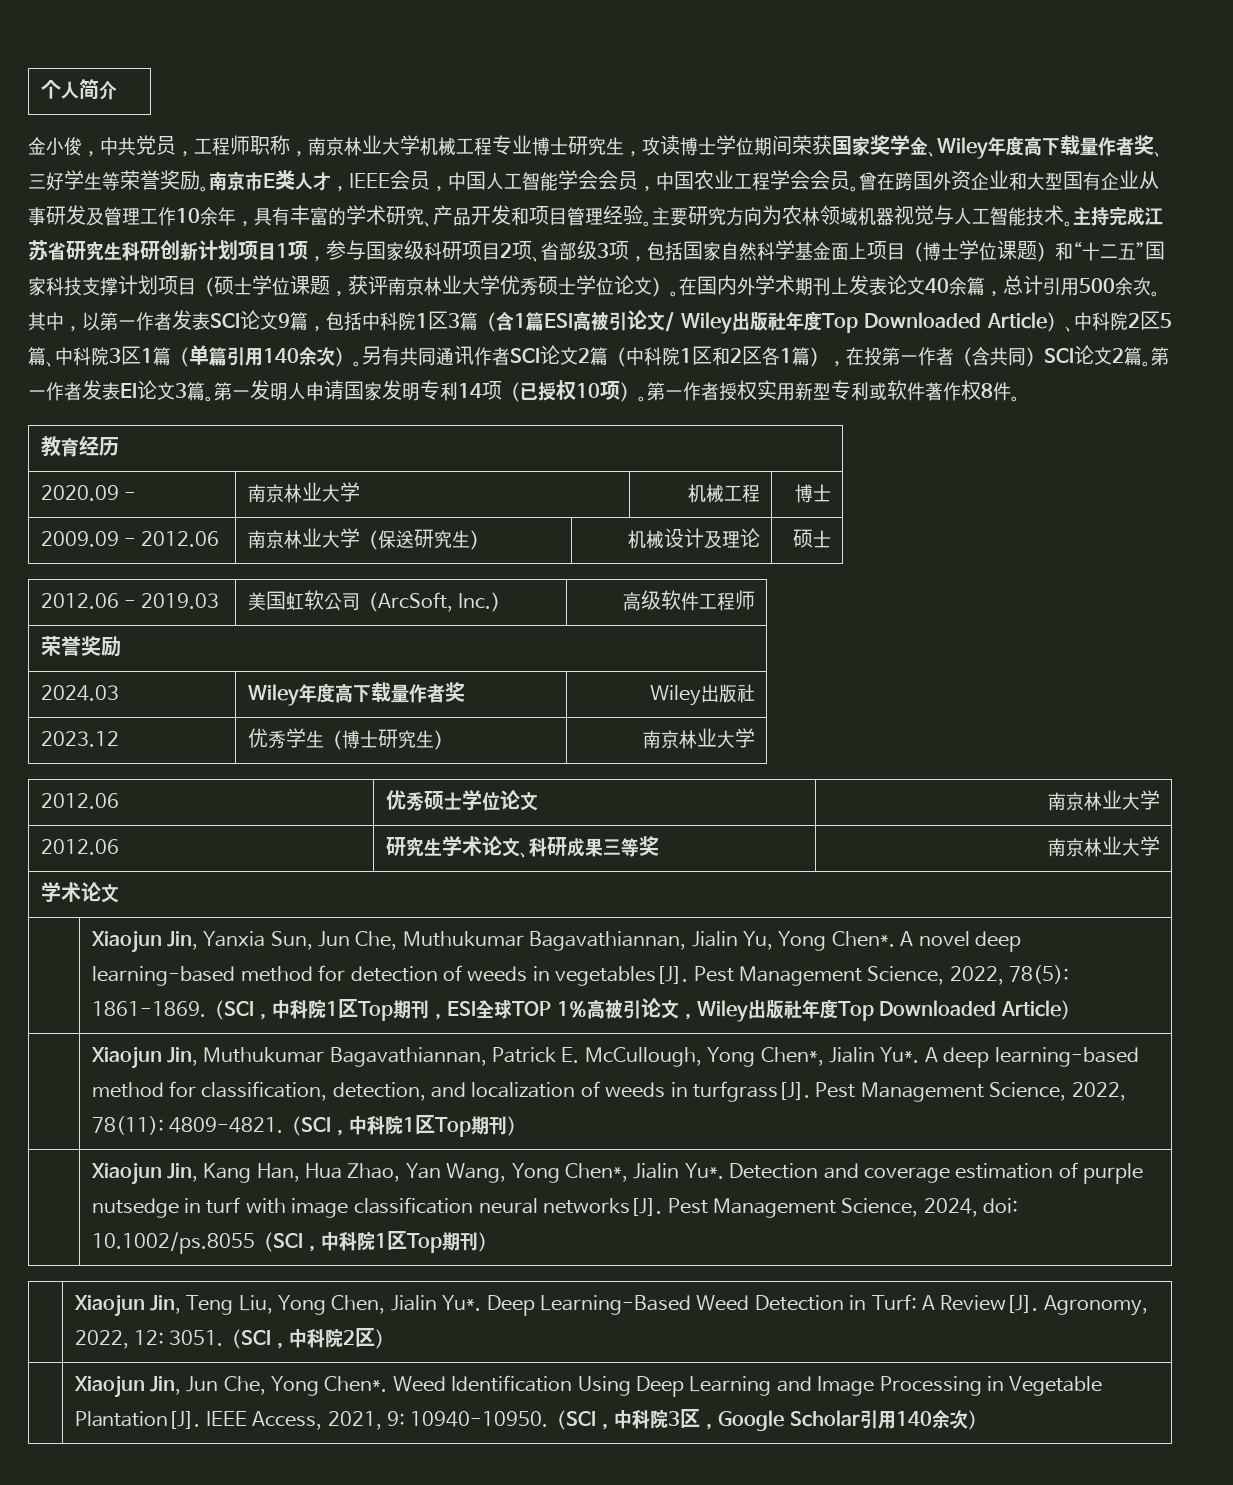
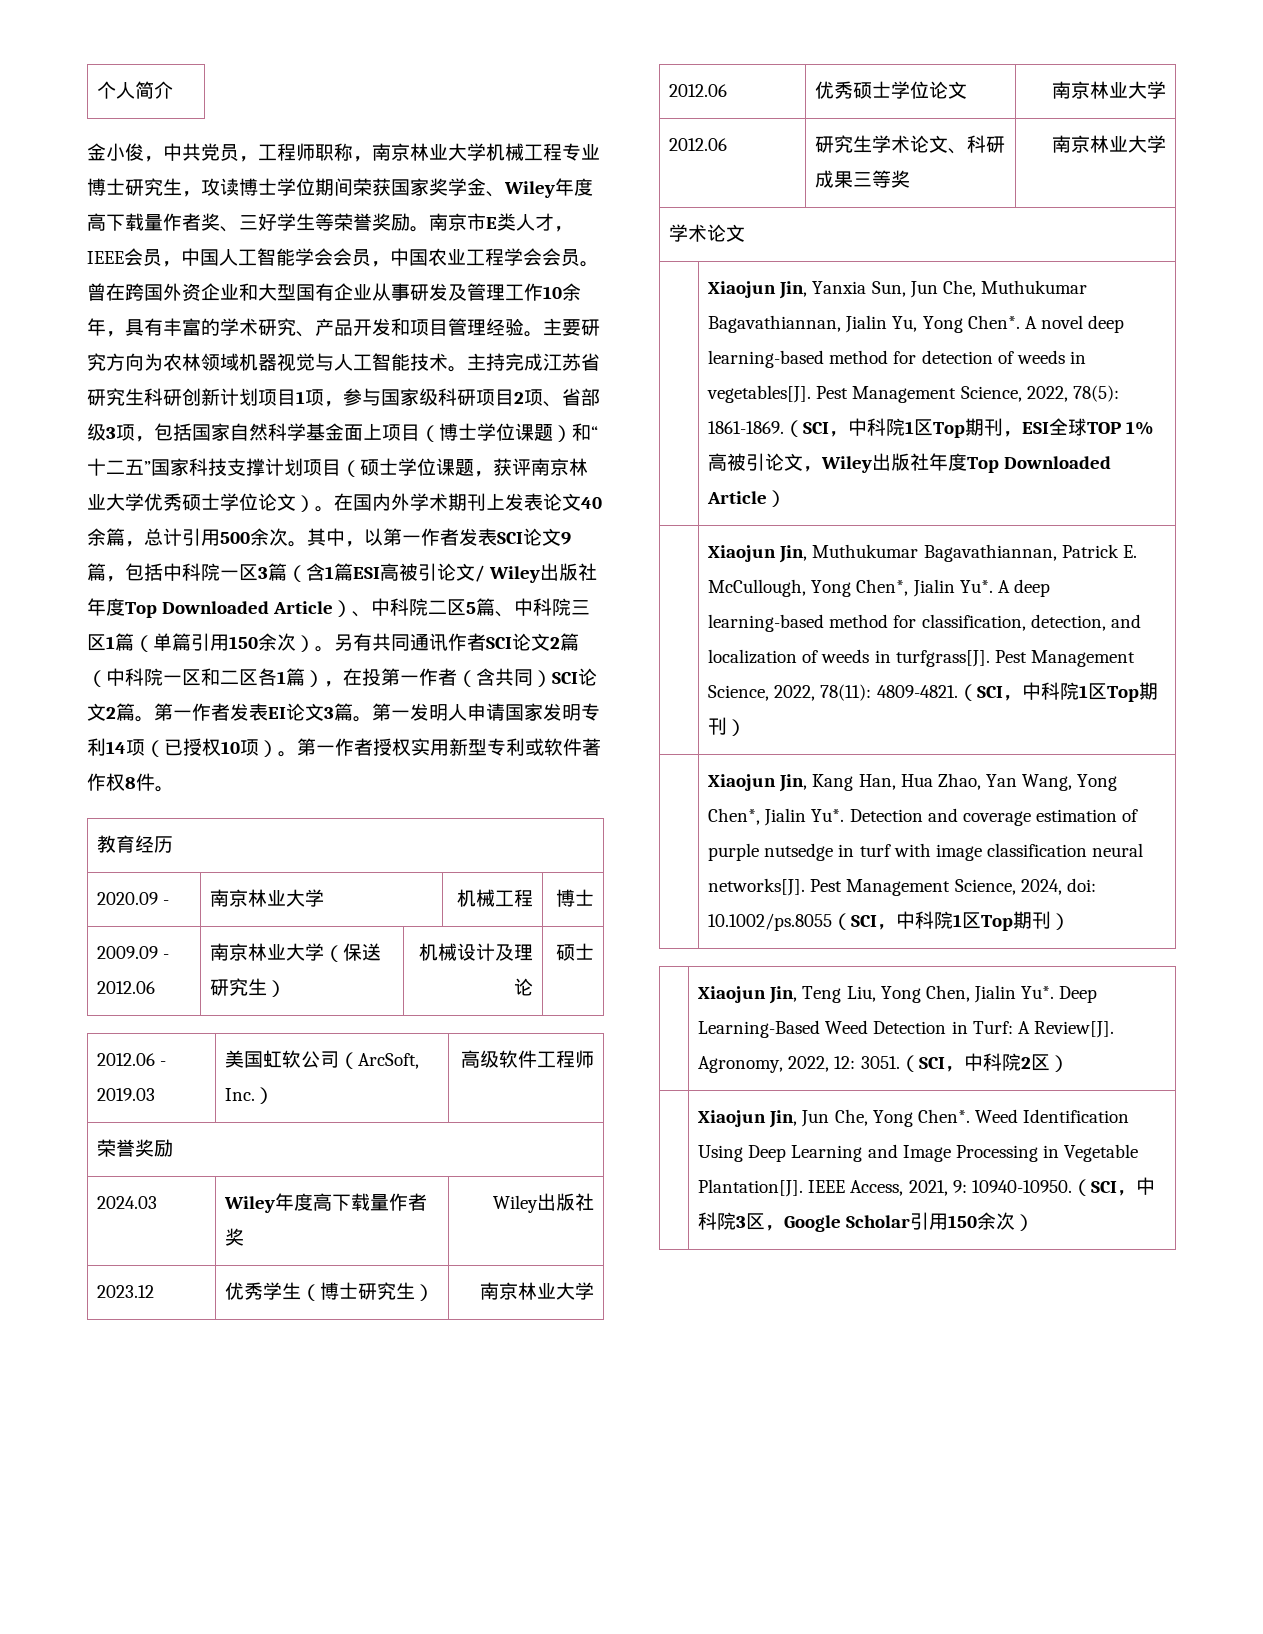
- 其中，以第一作者发表SCI论文9篇，包括中科院1区3篇（含1篇ESI高被引论文/ Wiley出版社年度Top Downloaded Article）、中科院2区5篇、中科院3区1篇（单篇引用140余次）。
+ 其中，以第一作者发表SCI论文9篇，包括中科院一区3篇（含1篇ESI高被引论文/ Wiley出版社年度Top Downloaded Article）、中科院二区5篇、中科院三区1篇（单篇引用150余次）。
- 另有共同通讯作者SCI论文2篇（中科院1区和2区各1篇），在投第一作者（含共同）SCI论文2篇。
+ 另有共同通讯作者SCI论文2篇（中科院一区和二区各1篇），在投第一作者（含共同）SCI论文2篇。
- | Xiaojun Jin, Jun Che, Yong Chen*. Weed Identification Using Deep Learning and Image Processing in Vegetable Plantation[J]. IEEE Access, 2021, 9: 10940-10950.（SCI，中科院3区，Google Scholar引用140余次）
+ | Xiaojun Jin, Jun Che, Yong Chen*. Weed Identification Using Deep Learning and Image Processing in Vegetable Plantation[J]. IEEE Access, 2021, 9: 10940-10950.（SCI，中科院3区，Google Scholar引用150余次）

